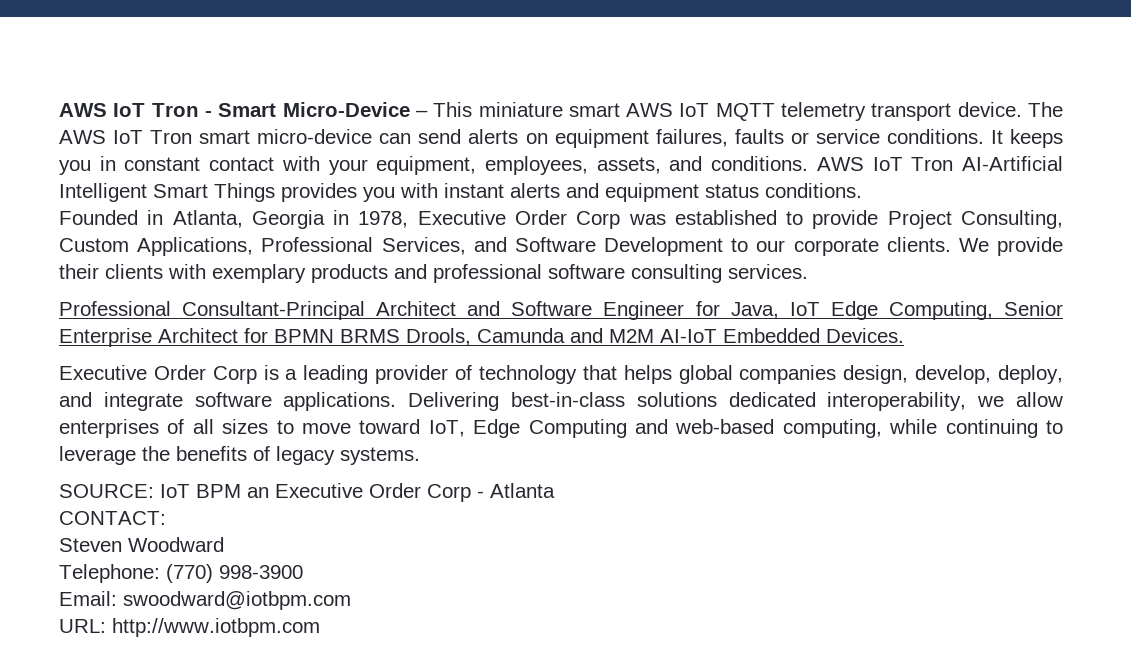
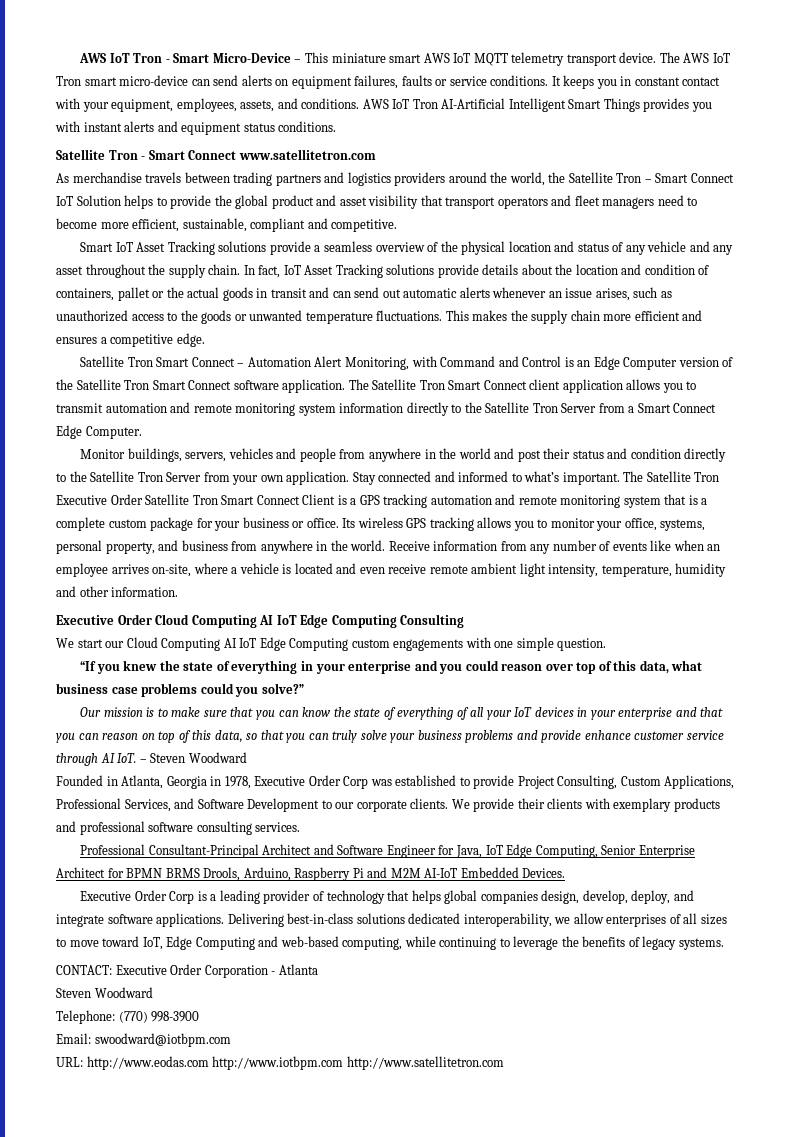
+ Satellite Tron - Smart Connect www.satellitetron.com
+ As merchandise travels between trading partners and logistics providers around the world, the Satellite Tron – Smart Connect IoT Solution helps to provide the global product and asset visibility that transport operators and fleet managers need to become more efficient, sustainable, compliant and competitive.
+ Smart IoT Asset Tracking solutions provide a seamless overview of the physical location and status of any vehicle and any asset throughout the supply chain. In fact, IoT Asset Tracking solutions provide details about the location and condition of containers, pallet or the actual goods in transit and can send out automatic alerts whenever an issue arises, such as unauthorized access to the goods or unwanted temperature fluctuations. This makes the supply chain more efficient and ensures a competitive edge.
+ Satellite Tron Smart Connect – Automation Alert Monitoring, with Command and Control is an Edge Computer version of the Satellite Tron Smart Connect software application. The Satellite Tron Smart Connect client application allows you to transmit automation and remote monitoring system information directly to the Satellite Tron Server from a Smart Connect Edge Computer.
+ Monitor buildings, servers, vehicles and people from anywhere in the world and post their status and condition directly to the Satellite Tron Server from your own application. Stay connected and informed to what’s important. The Satellite Tron Executive Order Satellite Tron Smart Connect Client is a GPS tracking automation and remote monitoring system that is a complete custom package for your business or office. Its wireless GPS tracking allows you to monitor your office, systems, personal property, and business from anywhere in the world. Receive information from any number of events like when an employee arrives on-site, where a vehicle is located and even receive remote ambient light intensity, temperature, humidity and other information.
+ Executive Order Cloud Computing AI IoT Edge Computing Consulting
+ We start our Cloud Computing AI IoT Edge Computing custom engagements with one simple question.
+ “If you knew the state of everything in your enterprise and you could reason over top of this data, what business case problems could you solve?”
+ Our mission is to make sure that you can know the state of everything of all your IoT devices in your enterprise and that you can reason on top of this data, so that you can truly solve your business problems and provide enhance customer service through AI IoT. – Steven Woodward
- Professional Consultant-Principal Architect and Software Engineer for Java, IoT Edge Computing, Senior Enterprise Architect for BPMN BRMS Drools, Camunda and M2M AI-IoT Embedded Devices.
+ Professional Consultant-Principal Architect and Software Engineer for Java, IoT Edge Computing, Senior Enterprise Architect for BPMN BRMS Drools, Arduino, Raspberry Pi and M2M AI-IoT Embedded Devices.
- SOURCE: IoT BPM an Executive Order Corp - Atlanta
+ CONTACT: Executive Order Corporation - Atlanta
- CONTACT:
- URL: http://www.iotbpm.com
+ URL: http://www.eodas.com http://www.iotbpm.com http://www.satellitetron.com

